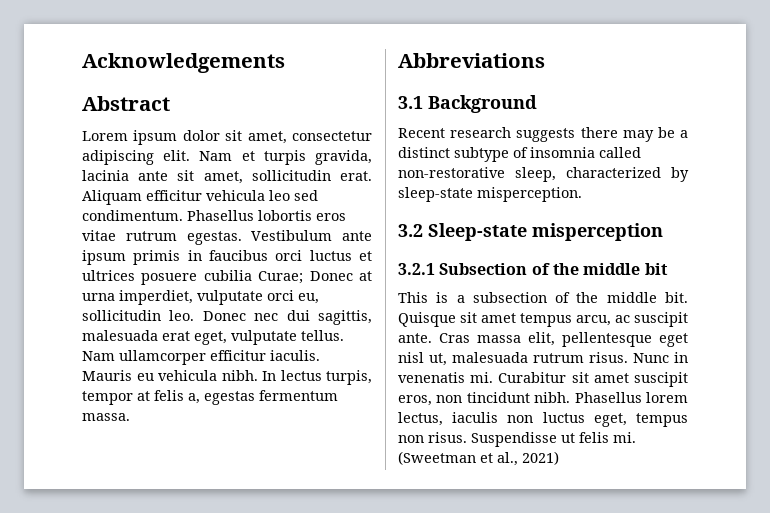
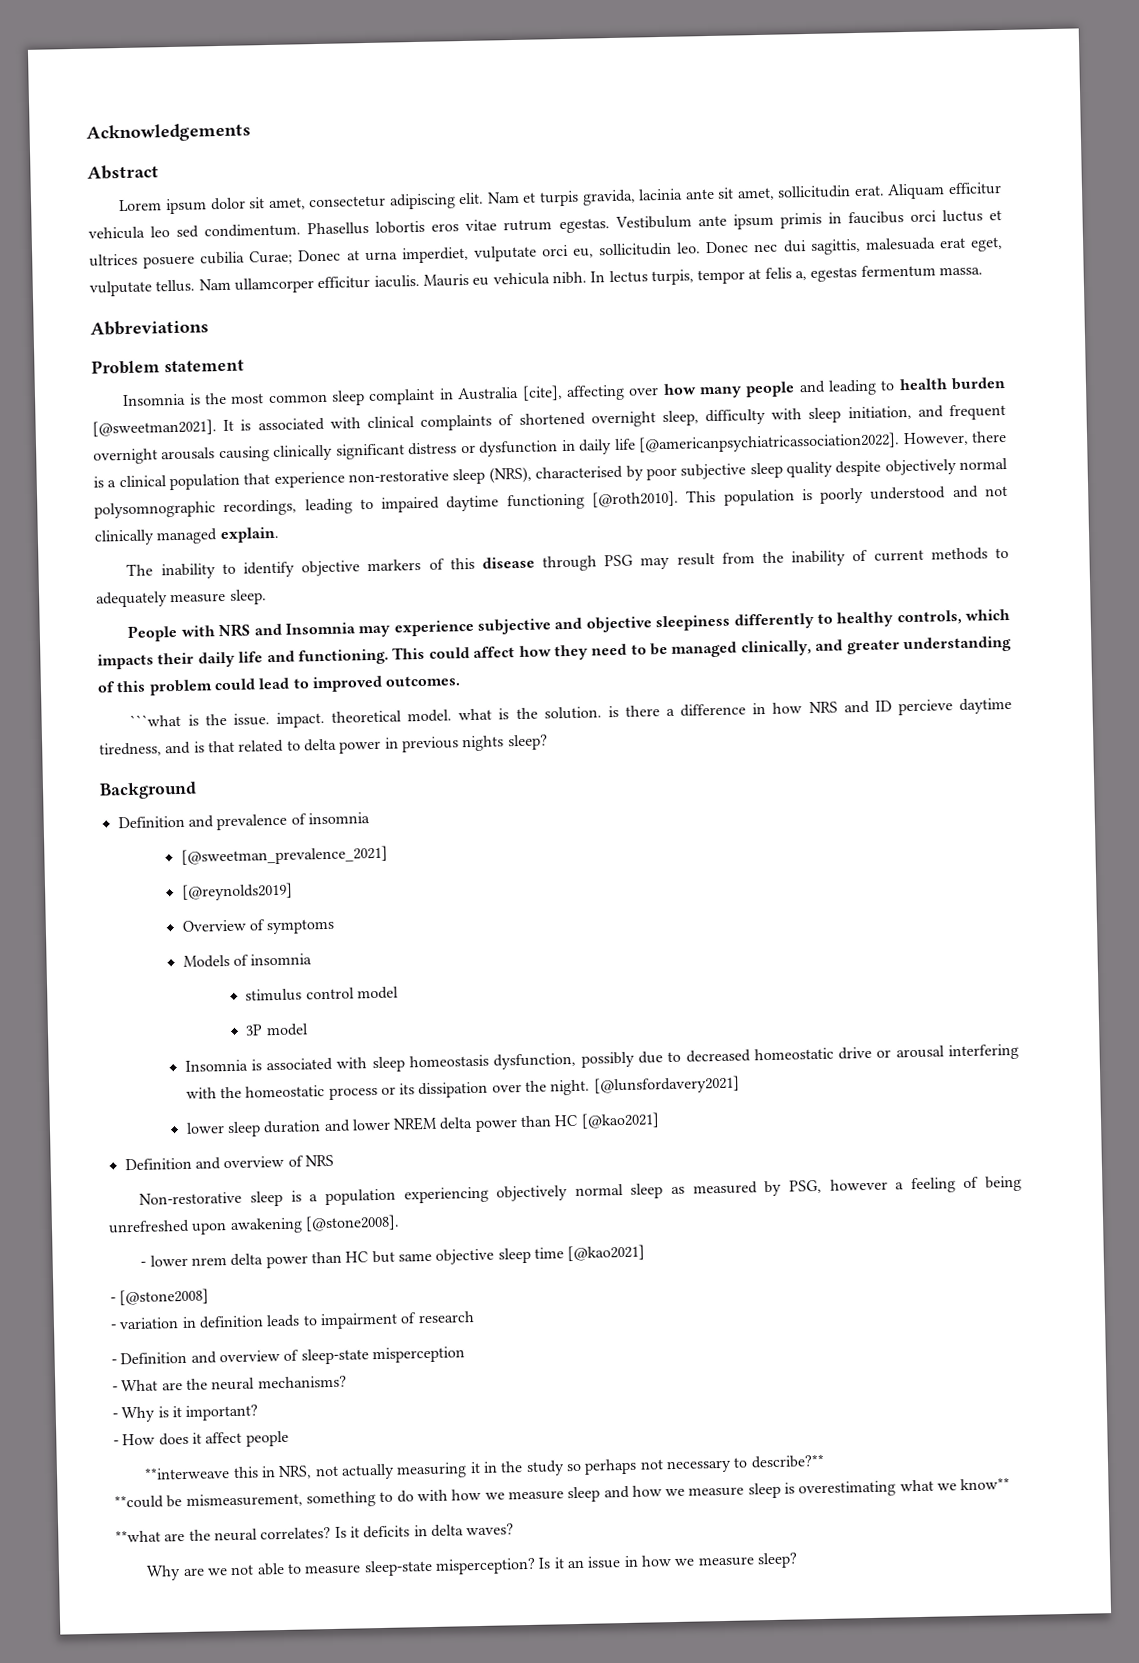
- 3.1 Background
- Recent research suggests there may be a distinct subtype of insomnia called non-restorative sleep, characterized by sleep-state misperception.
- 3.2 Sleep-state misperception
- 3.2.1 Subsection of the middle bit
- This is a subsection of the middle bit. Quisque sit amet tempus arcu, ac suscipit ante. Cras massa elit, pellentesque eget nisl ut, malesuada rutrum risus. Nunc in venenatis mi. Curabitur sit amet suscipit eros, non tincidunt nibh. Phasellus lorem lectus, iaculis non luctus eget, tempus non risus. Suspendisse ut felis mi. (Sweetman et al., 2021)
+ Problem statement
+ Insomnia is the most common sleep complaint in Australia [cite], affecting over how many people and leading to health burden [@sweetman2021]. It is associated with clinical complaints of shortened overnight sleep, difficulty with sleep initiation, and frequent overnight arousals causing clinically significant distress or dysfunction in daily life [@americanpsychiatricassociation2022]. However, there is a clinical population that experience non-restorative sleep (NRS), characterised by poor subjective sleep quality despite objectively normal polysomnographic recordings, leading to impaired daytime functioning [@roth2010]. This population is poorly understood and not clinically managed explain.
+ The inability to identify objective markers of this disease through PSG may result from the inability of current methods to adequately measure sleep.
+ People with NRS and Insomnia may experience subjective and objective sleepiness differently to healthy controls, which impacts their daily life and functioning. This could affect how they need to be managed clinically, and greater understanding of this problem could lead to improved outcomes.
+ ```what is the issue. impact. theoretical model. what is the solution. is there a difference in how NRS and ID percieve daytime tiredness, and is that related to delta power in previous nights sleep?
+ Background
+ Definition and prevalence of insomnia
+ [@sweetman_prevalence_2021]
+ [@reynolds2019]
+ Overview of symptoms
+ Models of insomnia
+ stimulus control model
+ 3P model
+ Insomnia is associated with sleep homeostasis dysfunction, possibly due to decreased homeostatic drive or arousal interfering with the homeostatic process or its dissipation over the night. [@lunsfordavery2021]
+ lower sleep duration and lower NREM delta power than HC [@kao2021]
+ Definition and overview of NRS
+ Non-restorative sleep is a population experiencing objectively normal sleep as measured by PSG, however a feeling of being unrefreshed upon awakening [@stone2008].
+ - lower nrem delta power than HC but same objective sleep time [@kao2021]
+ - [@stone2008]
+ - variation in definition leads to impairment of research
+ - Definition and overview of sleep-state misperception
+ - What are the neural mechanisms?
+ - Why is it important?
+ - How does it affect people
+ **interweave this in NRS, not actually measuring it in the study so perhaps not necessary to describe?**
+ **could be mismeasurement, something to do with how we measure sleep and how we measure sleep is overestimating what we know**
+ **what are the neural correlates? Is it deficits in delta waves?
+ Why are we not able to measure sleep-state misperception? Is it an issue in how we measure sleep?

